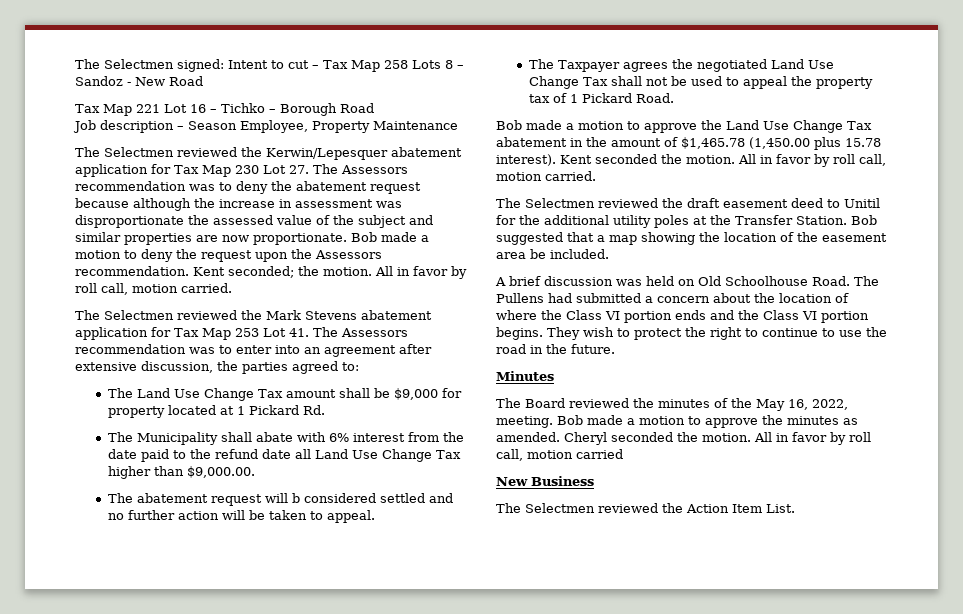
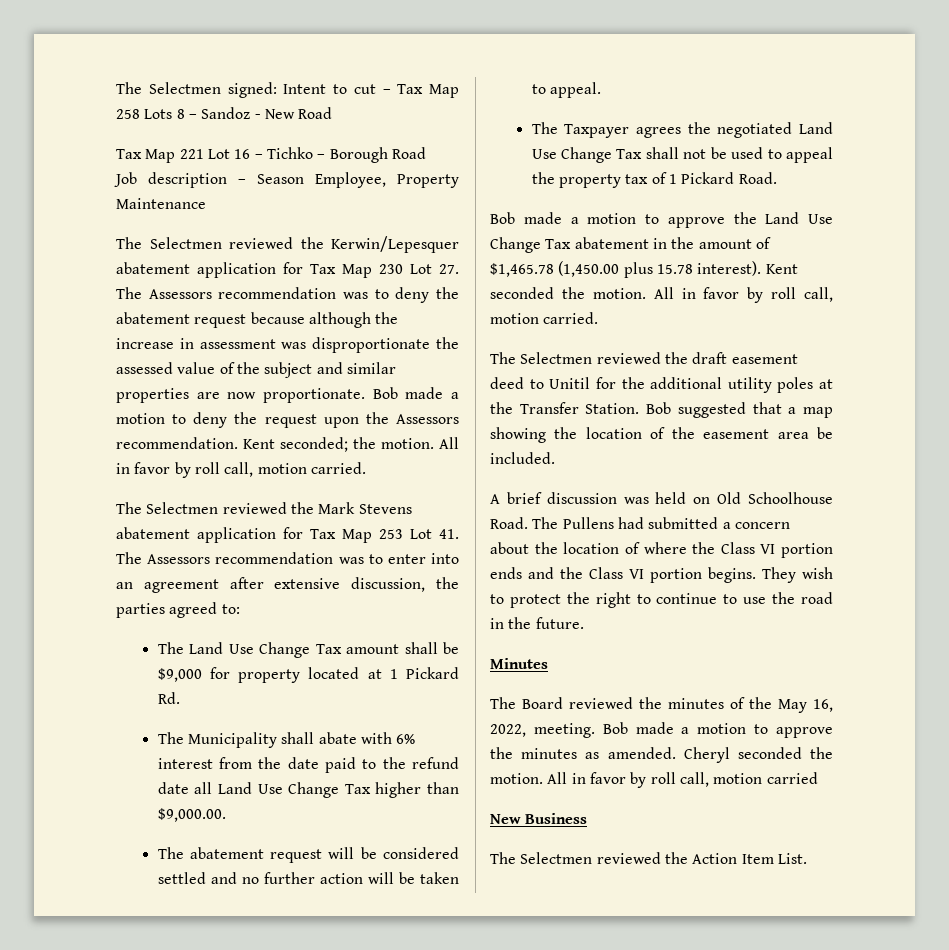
- The abatement request will b considered settled and no further action will be taken to appeal.
+ The abatement request will be considered settled and no further action will be taken to appeal.

